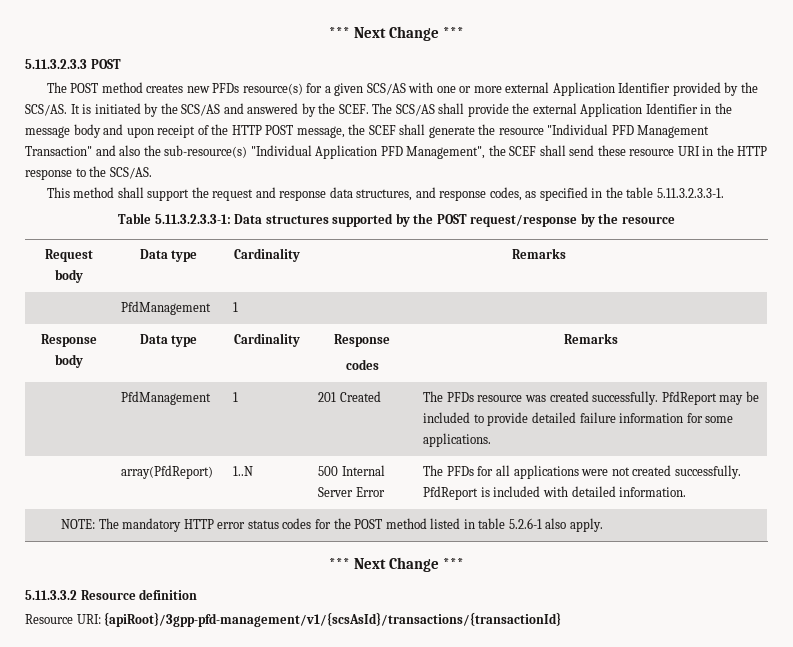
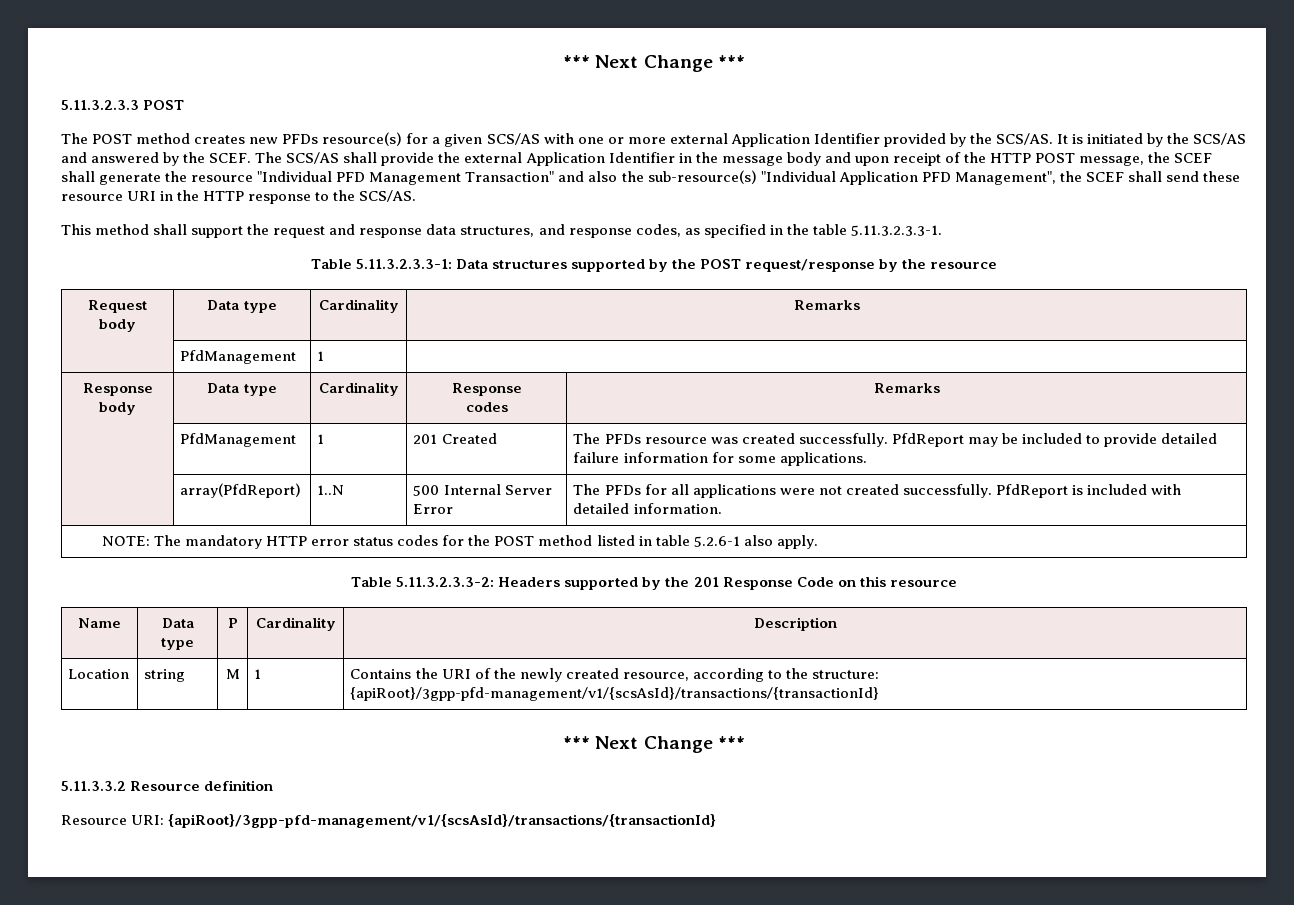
+ Table 5.11.3.2.3.3-2: Headers supported by the 201 Response Code on this resource
+ Name | Data type | P | Cardinality | Description
+ Location | string | M | 1 | Contains the URI of the newly created resource, according to the structure: {apiRoot}/3gpp-pfd-management/v1/{scsAsId}/transactions/{transactionId}

